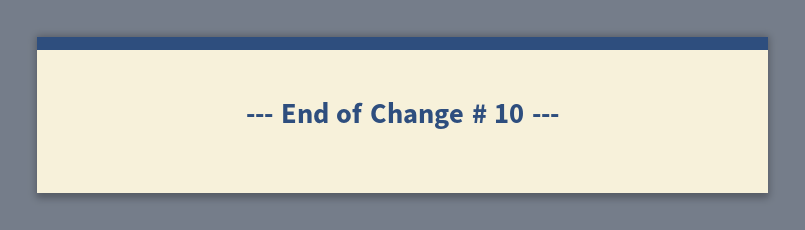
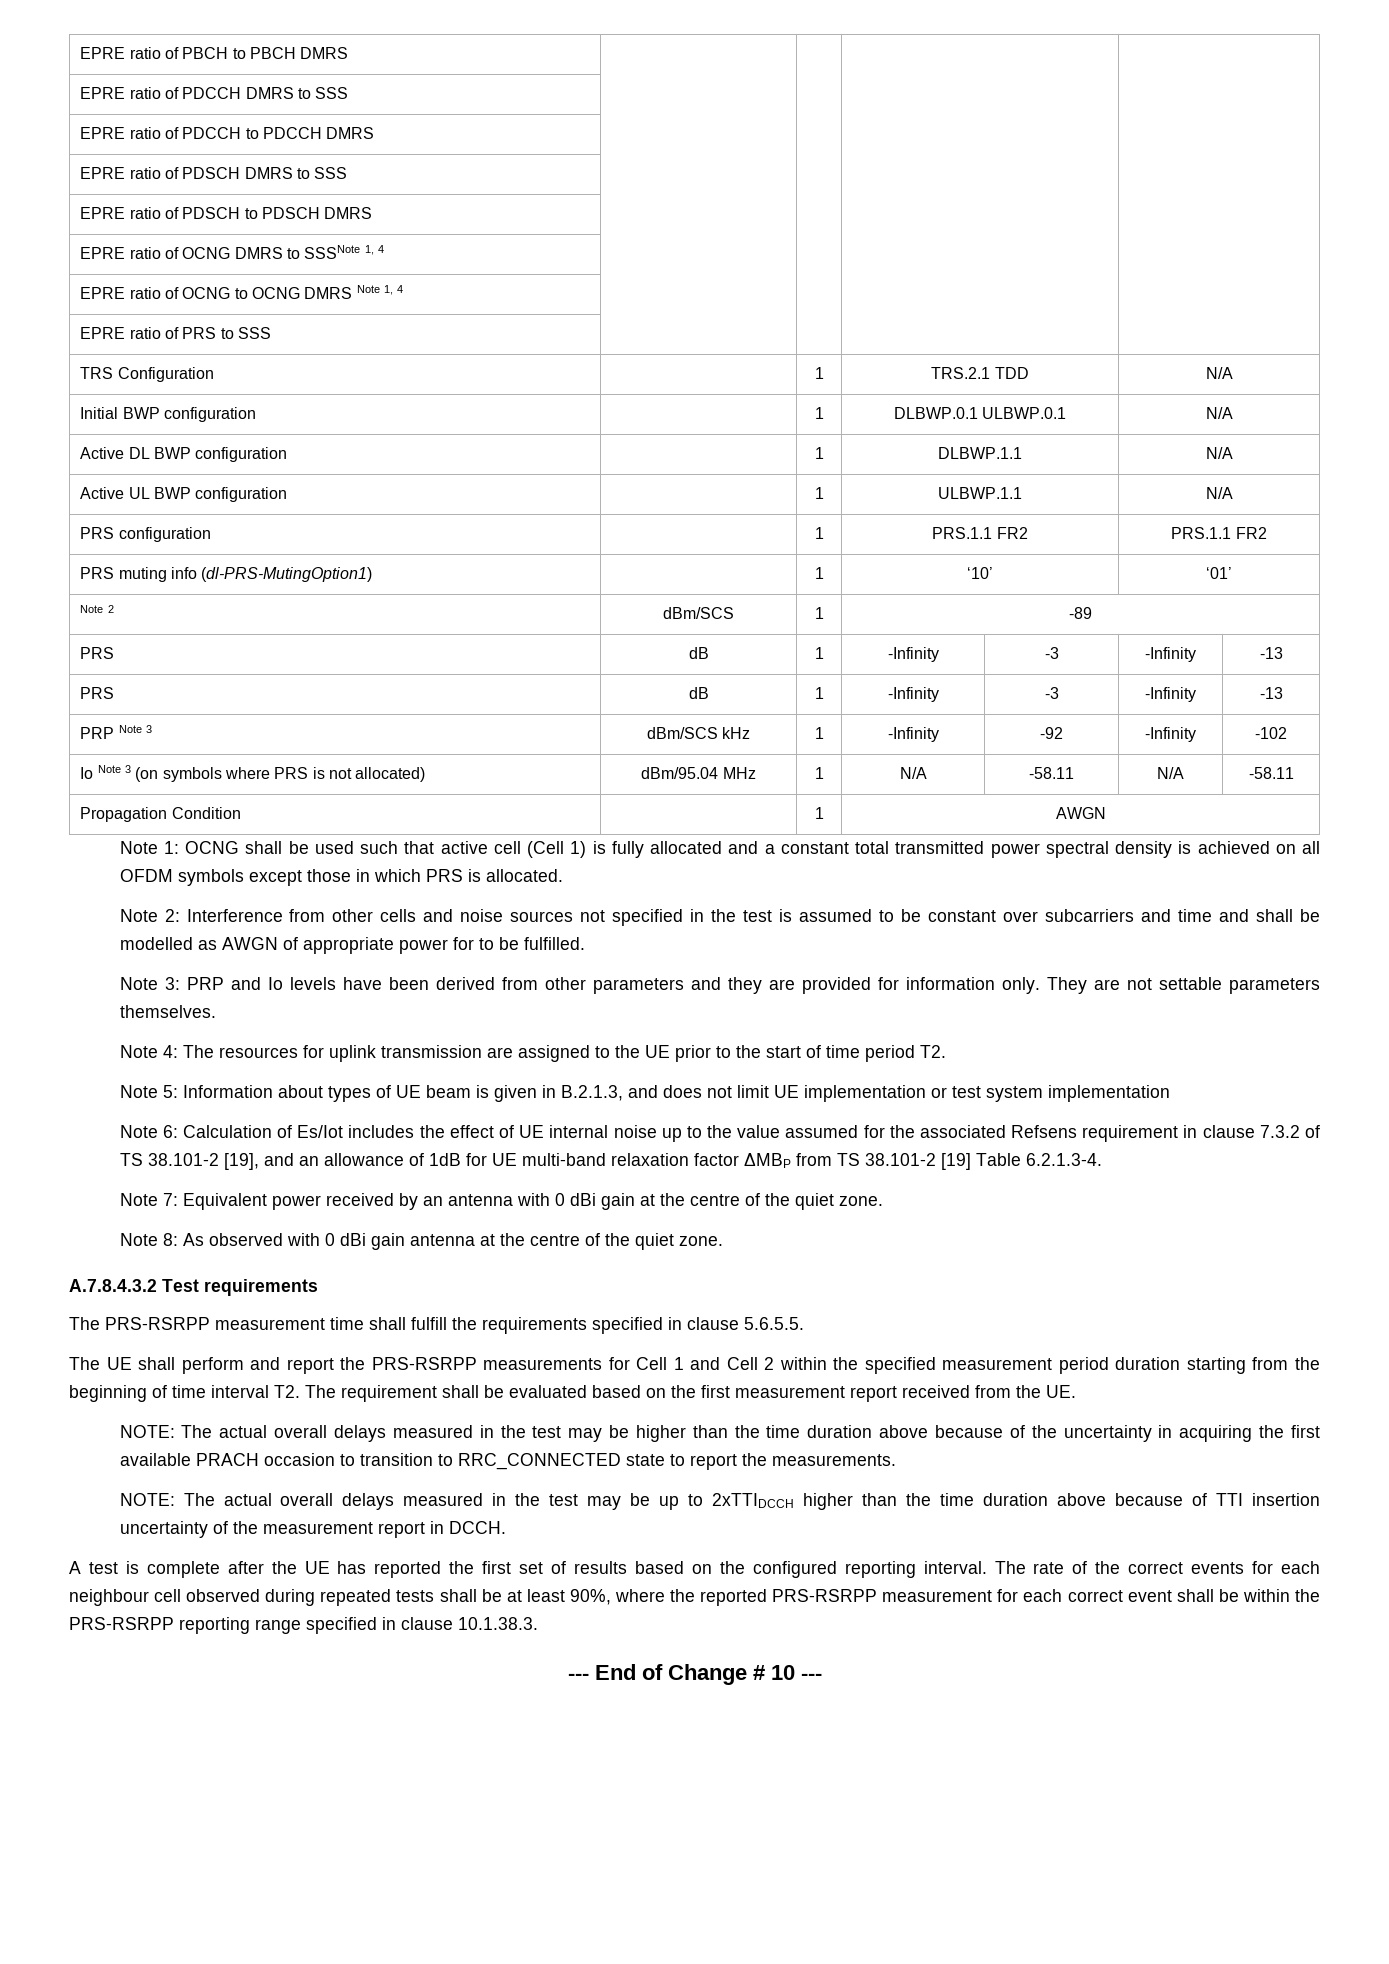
+ EPRE ratio of PBCH to PBCH DMRS | | | |
+ EPRE ratio of PDCCH DMRS to SSS | | | |
+ EPRE ratio of PDCCH to PDCCH DMRS | | | |
+ EPRE ratio of PDSCH DMRS to SSS | | | |
+ EPRE ratio of PDSCH to PDSCH DMRS | | | |
+ EPRE ratio of OCNG DMRS to SSSNote 1, 4 | | | |
+ EPRE ratio of OCNG to OCNG DMRS Note 1, 4 | | | |
+ EPRE ratio of PRS to SSS | | | |
+ TRS Configuration | | 1 | TRS.2.1 TDD | N/A
+ Initial BWP configuration | | 1 | DLBWP.0.1 ULBWP.0.1 | N/A
+ Active DL BWP configuration | | 1 | DLBWP.1.1 | N/A
+ Active UL BWP configuration | | 1 | ULBWP.1.1 | N/A
+ PRS configuration | | 1 | PRS.1.1 FR2 | PRS.1.1 FR2
+ PRS muting info (dl-PRS-MutingOption1) | | 1 | ‘10’ | ‘01’
+ Note 2 | dBm/SCS | 1 | -89
+ PRS | dB | 1 | -Infinity | -3 | -Infinity | -13
+ PRS | dB | 1 | -Infinity | -3 | -Infinity | -13
+ PRP Note 3 | dBm/SCS kHz | 1 | -Infinity | -92 | -Infinity | -102
+ Io Note 3 (on symbols where PRS is not allocated) | dBm/95.04 MHz | 1 | N/A | -58.11 | N/A | -58.11
+ Propagation Condition | | 1 | AWGN
+ Note 1: OCNG shall be used such that active cell (Cell 1) is fully allocated and a constant total transmitted power spectral density is achieved on all OFDM symbols except those in which PRS is allocated.
+ Note 2: Interference from other cells and noise sources not specified in the test is assumed to be constant over subcarriers and time and shall be modelled as AWGN of appropriate power for to be fulfilled.
+ Note 3: PRP and Io levels have been derived from other parameters and they are provided for information only. They are not settable parameters themselves.
+ Note 4: The resources for uplink transmission are assigned to the UE prior to the start of time period T2.
+ Note 5: Information about types of UE beam is given in B.2.1.3, and does not limit UE implementation or test system implementation
+ Note 6: Calculation of Es/Iot includes the effect of UE internal noise up to the value assumed for the associated Refsens requirement in clause 7.3.2 of TS 38.101-2 [19], and an allowance of 1dB for UE multi-band relaxation factor ΔMBP from TS 38.101-2 [19] Table 6.2.1.3-4.
+ Note 7: Equivalent power received by an antenna with 0 dBi gain at the centre of the quiet zone.
+ Note 8: As observed with 0 dBi gain antenna at the centre of the quiet zone.
+ A.7.8.4.3.2 Test requirements
+ The PRS-RSRPP measurement time shall fulfill the requirements specified in clause 5.6.5.5.
+ The UE shall perform and report the PRS-RSRPP measurements for Cell 1 and Cell 2 within the specified measurement period duration starting from the beginning of time interval T2. The requirement shall be evaluated based on the first measurement report received from the UE.
+ NOTE: The actual overall delays measured in the test may be higher than the time duration above because of the uncertainty in acquiring the first available PRACH occasion to transition to RRC_CONNECTED state to report the measurements.
+ NOTE: The actual overall delays measured in the test may be up to 2xTTIDCCH higher than the time duration above because of TTI insertion uncertainty of the measurement report in DCCH.
+ A test is complete after the UE has reported the first set of results based on the configured reporting interval. The rate of the correct events for each neighbour cell observed during repeated tests shall be at least 90%, where the reported PRS-RSRPP measurement for each correct event shall be within the PRS-RSRPP reporting range specified in clause 10.1.38.3.

